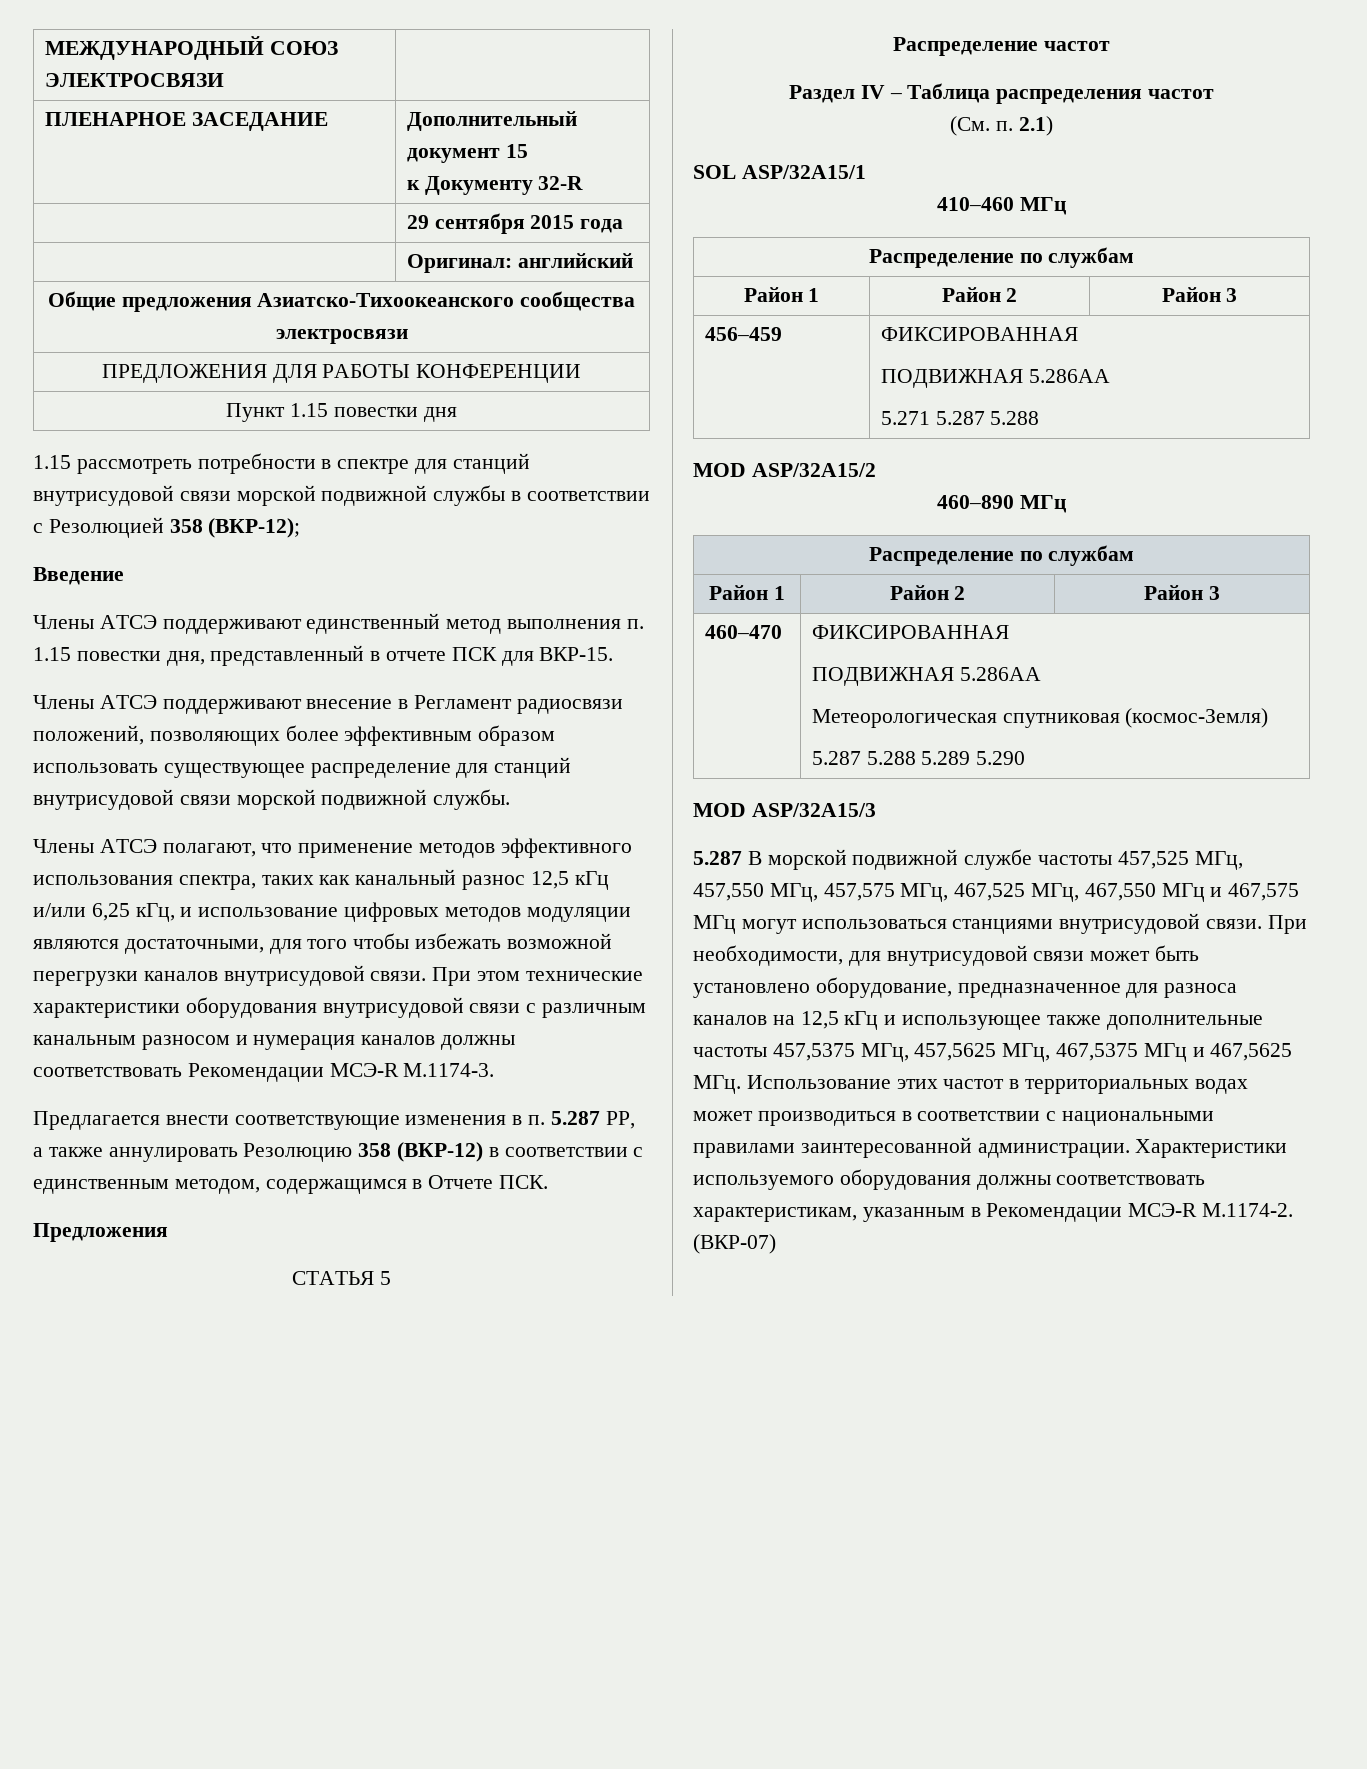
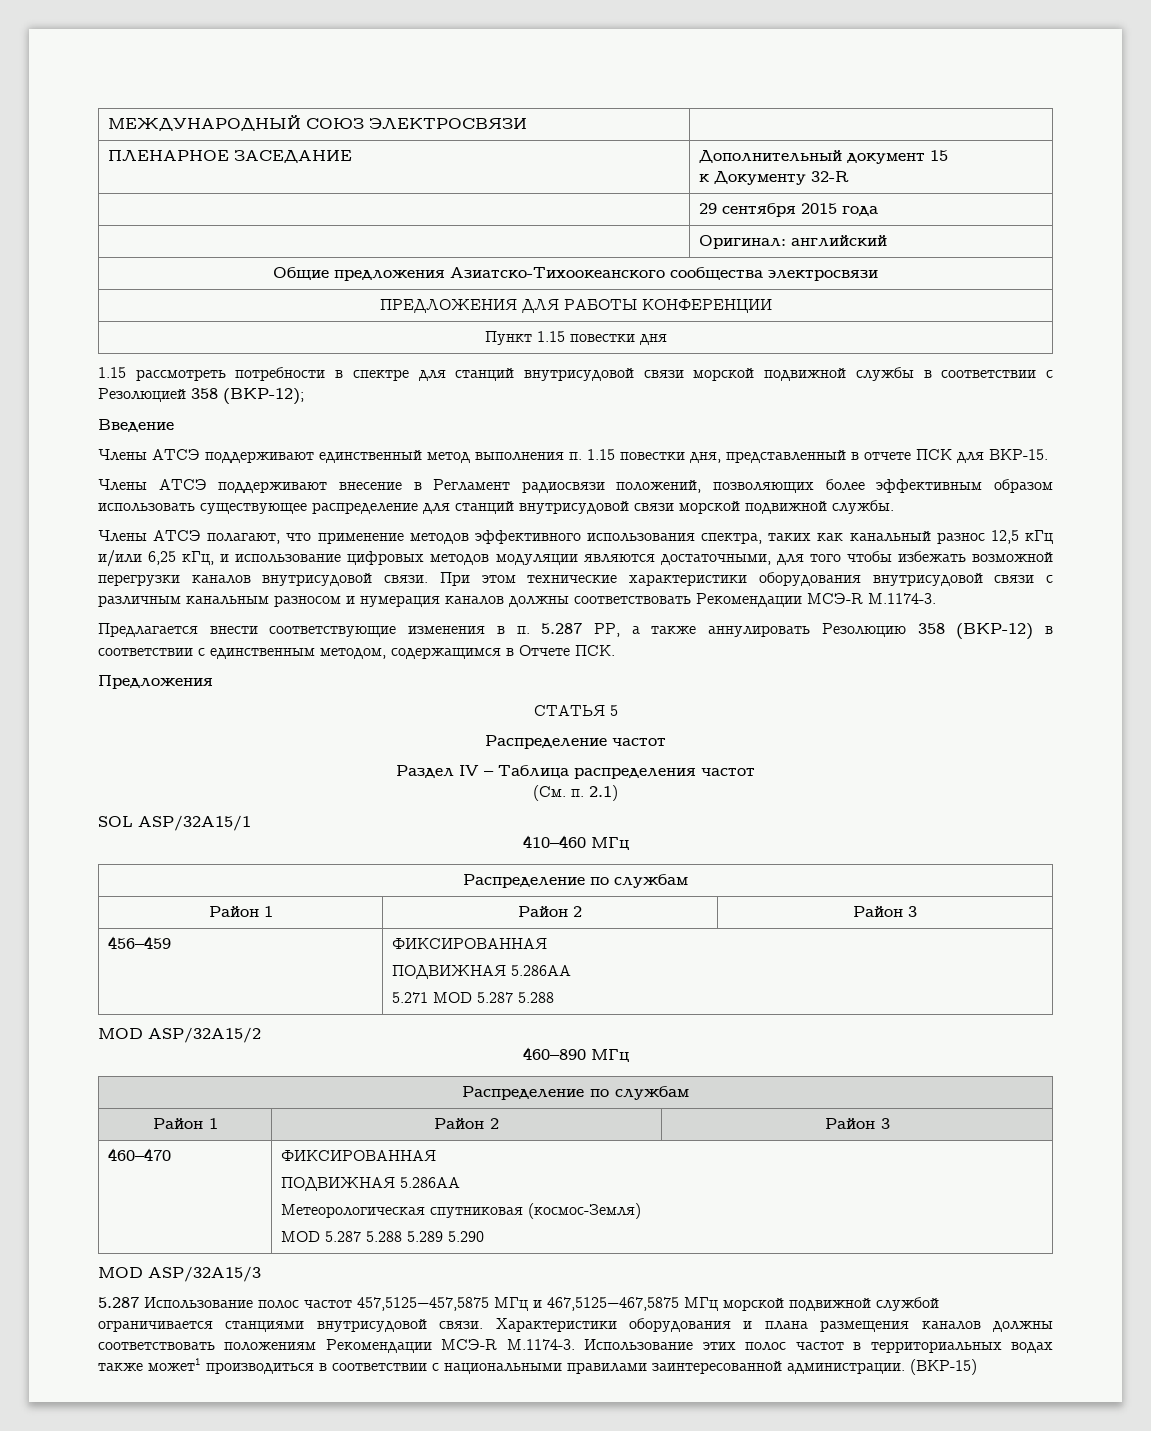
  456–459 | ФИКСИРОВАННАЯ
  ПОДВИЖНАЯ 5.286АА
- 5.271 5.287 5.288
+ 5.271 MOD 5.287 5.288
  460–470 | ФИКСИРОВАННАЯ
  ПОДВИЖНАЯ 5.286АА
  Метеорологическая спутниковая (космос-Земля)
- 5.287 5.288 5.289 5.290
+ MOD 5.287 5.288 5.289 5.290
- 5.287 В морской подвижной службе частоты 457,525 МГц, 457,550 МГц, 457,575 МГц, 467,525 МГц, 467,550 МГц и 467,575 МГц могут использоваться станциями внутрисудовой связи. При необходимости, для внутрисудовой связи может быть установлено оборудование, предназначенное для разноса каналов на 12,5 кГц и использующее также дополнительные частоты 457,5375 МГц, 457,5625 МГц, 467,5375 МГц и 467,5625 МГц. Использование этих частот в территориальных водах может производиться в соответствии с национальными правилами заинтересованной администрации.
+ 5.287 Использование полос частот 457,5125−457,5875 МГц и 467,5125−467,5875 МГц морской подвижной службой ограничивается станциями внутрисудовой связи. Характеристики оборудования и плана размещения каналов должны соответствовать положениям Рекомендации МСЭ-R M.1174-3. Использование этих полос частот в территориальных водах также может1 производиться в соответствии с национальными правилами заинтересованной администрации.
- Характеристики используемого оборудования должны соответствовать характеристикам, указанным в Рекомендации МСЭ-R M.1174-2. (ВКР-07)
+ (ВКР-15)

